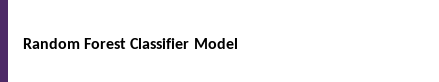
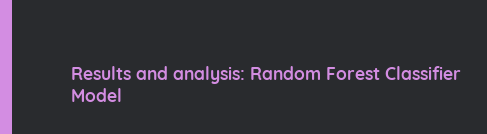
- Random Forest Classifier Model
+ Results and analysis: Random Forest Classifier Model

